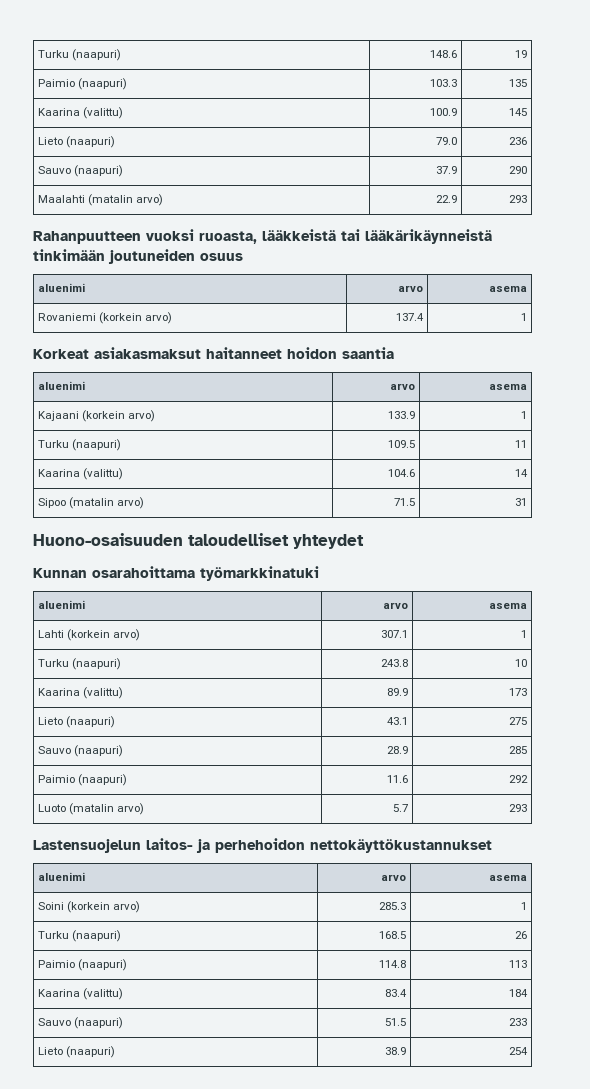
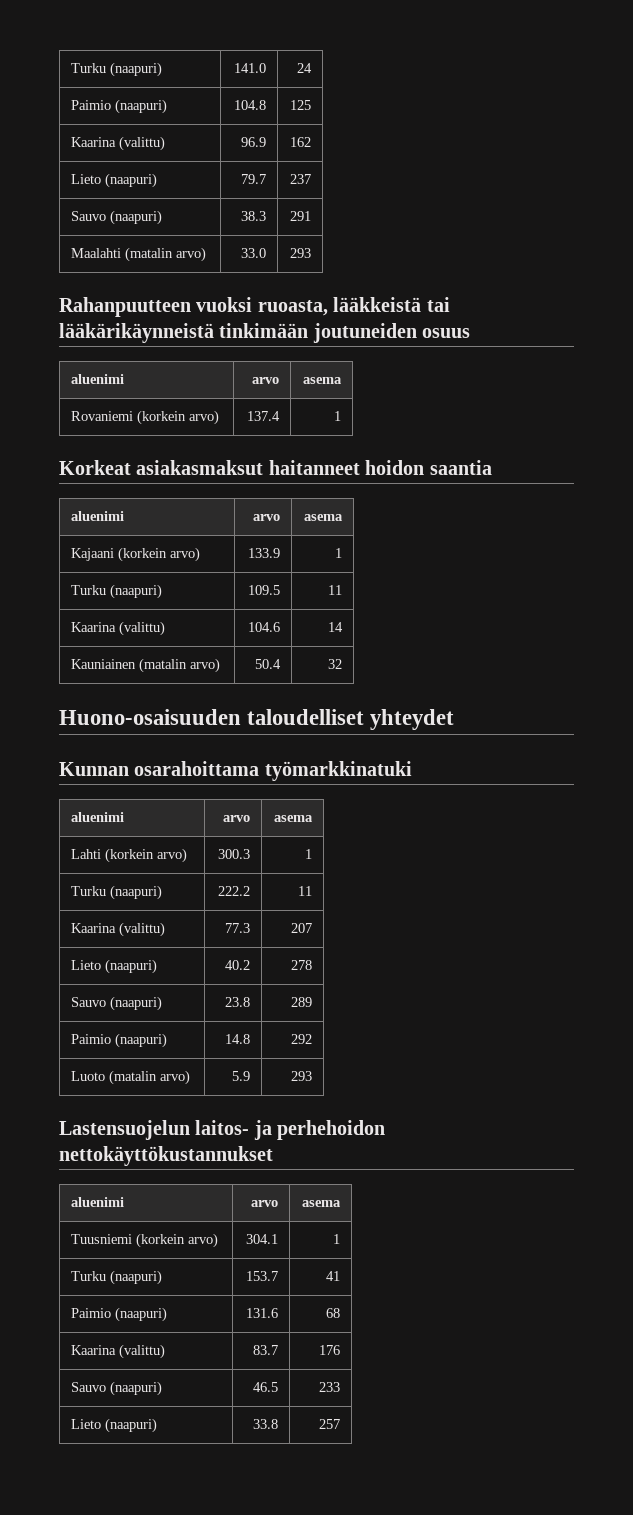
- Turku (naapuri) | 148.6 | 19
- Paimio (naapuri) | 103.3 | 135
- Kaarina (valittu) | 100.9 | 145
- Lieto (naapuri) | 79.0 | 236
- Sauvo (naapuri) | 37.9 | 290
+ Turku (naapuri) | 141.0 | 24
+ Paimio (naapuri) | 104.8 | 125
+ Kaarina (valittu) | 96.9 | 162
+ Lieto (naapuri) | 79.7 | 237
+ Sauvo (naapuri) | 38.3 | 291
- Maalahti (matalin arvo) | 22.9 | 293
+ Maalahti (matalin arvo) | 33.0 | 293
- Sipoo (matalin arvo) | 71.5 | 31
+ Kauniainen (matalin arvo) | 50.4 | 32
- Lahti (korkein arvo) | 307.1 | 1
- Turku (naapuri) | 243.8 | 10
- Kaarina (valittu) | 89.9 | 173
- Lieto (naapuri) | 43.1 | 275
- Sauvo (naapuri) | 28.9 | 285
- Paimio (naapuri) | 11.6 | 292
+ Lahti (korkein arvo) | 300.3 | 1
+ Turku (naapuri) | 222.2 | 11
+ Kaarina (valittu) | 77.3 | 207
+ Lieto (naapuri) | 40.2 | 278
+ Sauvo (naapuri) | 23.8 | 289
+ Paimio (naapuri) | 14.8 | 292
- Luoto (matalin arvo) | 5.7 | 293
+ Luoto (matalin arvo) | 5.9 | 293
- Soini (korkein arvo) | 285.3 | 1
- Turku (naapuri) | 168.5 | 26
- Paimio (naapuri) | 114.8 | 113
- Kaarina (valittu) | 83.4 | 184
- Sauvo (naapuri) | 51.5 | 233
+ Tuusniemi (korkein arvo) | 304.1 | 1
+ Turku (naapuri) | 153.7 | 41
+ Paimio (naapuri) | 131.6 | 68
+ Kaarina (valittu) | 83.7 | 176
+ Sauvo (naapuri) | 46.5 | 233
- Lieto (naapuri) | 38.9 | 254
+ Lieto (naapuri) | 33.8 | 257

